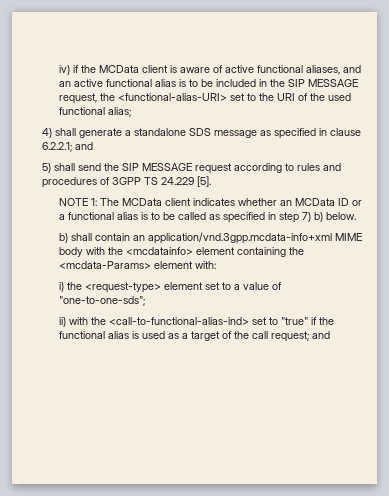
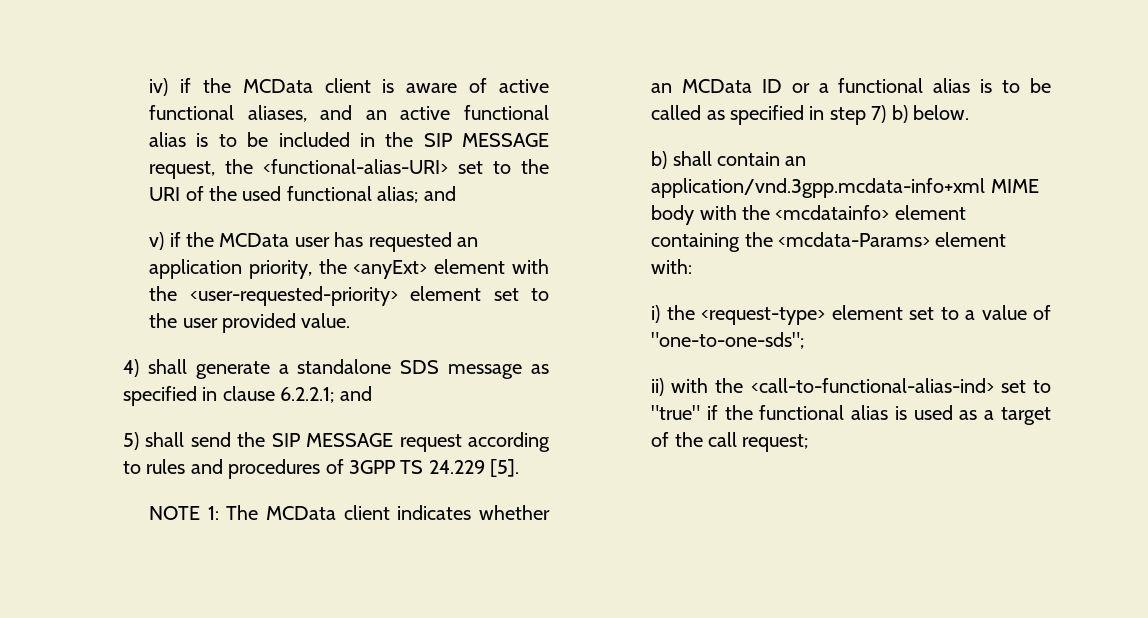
- iv) if the MCData client is aware of active functional aliases, and an active functional alias is to be included in the SIP MESSAGE request, the <functional-alias-URI> set to the URI of the used functional alias;
+ iv) if the MCData client is aware of active functional aliases, and an active functional alias is to be included in the SIP MESSAGE request, the <functional-alias-URI> set to the URI of the used functional alias; and
+ v) if the MCData user has requested an application priority, the <anyExt> element with the <user-requested-priority> element set to the user provided value.
- ii) with the <call-to-functional-alias-ind> set to "true" if the functional alias is used as a target of the call request; and
+ ii) with the <call-to-functional-alias-ind> set to "true" if the functional alias is used as a target of the call request;

